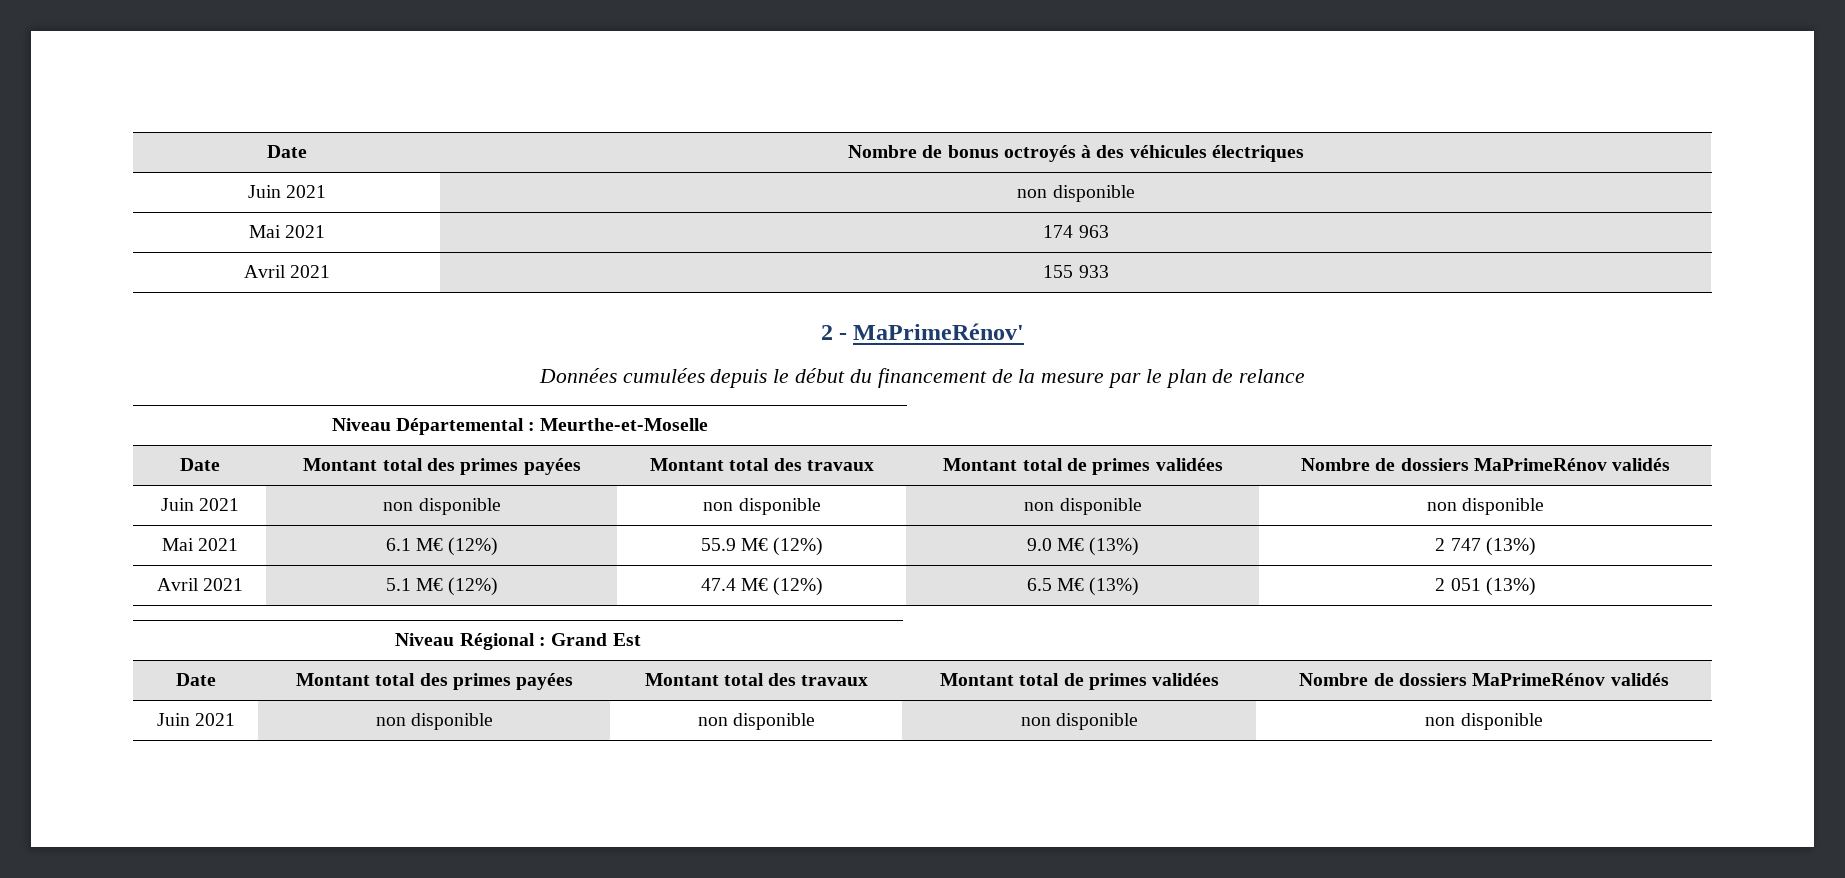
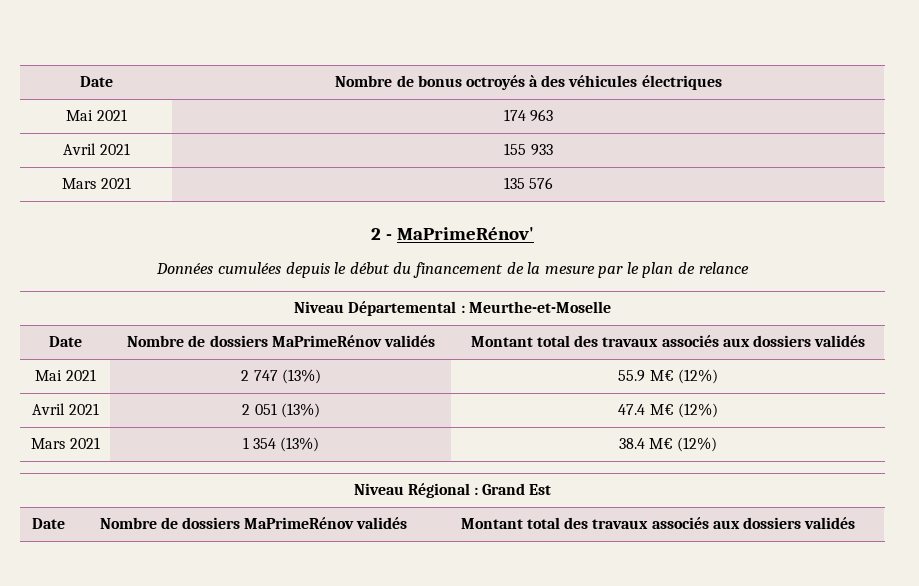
  Date | Nombre de bonus octroyés à des véhicules électriques
- Juin 2021 | non disponible
+ Mars 2021 | 135 576
  Niveau Départemental : Meurthe-et-Moselle
- Date | Montant total des primes payées | Montant total des travaux | Montant total de primes validées | Nombre de dossiers MaPrimeRénov validés
- Juin 2021 | non disponible | non disponible | non disponible | non disponible
- Mai 2021 | 6.1 M€ (12%) | 55.9 M€ (12%) | 9.0 M€ (13%) | 2 747 (13%)
- Avril 2021 | 5.1 M€ (12%) | 47.4 M€ (12%) | 6.5 M€ (13%) | 2 051 (13%)
+ Date | Nombre de dossiers MaPrimeRénov validés | Montant total des travaux associés aux dossiers validés
+ Mai 2021 | 2 747 (13%) | 55.9 M€ (12%)
+ Avril 2021 | 2 051 (13%) | 47.4 M€ (12%)
+ Mars 2021 | 1 354 (13%) | 38.4 M€ (12%)
  Niveau Régional : Grand Est
- Date | Montant total des primes payées | Montant total des travaux | Montant total de primes validées | Nombre de dossiers MaPrimeRénov validés
- Juin 2021 | non disponible | non disponible | non disponible | non disponible
+ Date | Nombre de dossiers MaPrimeRénov validés | Montant total des travaux associés aux dossiers validés

